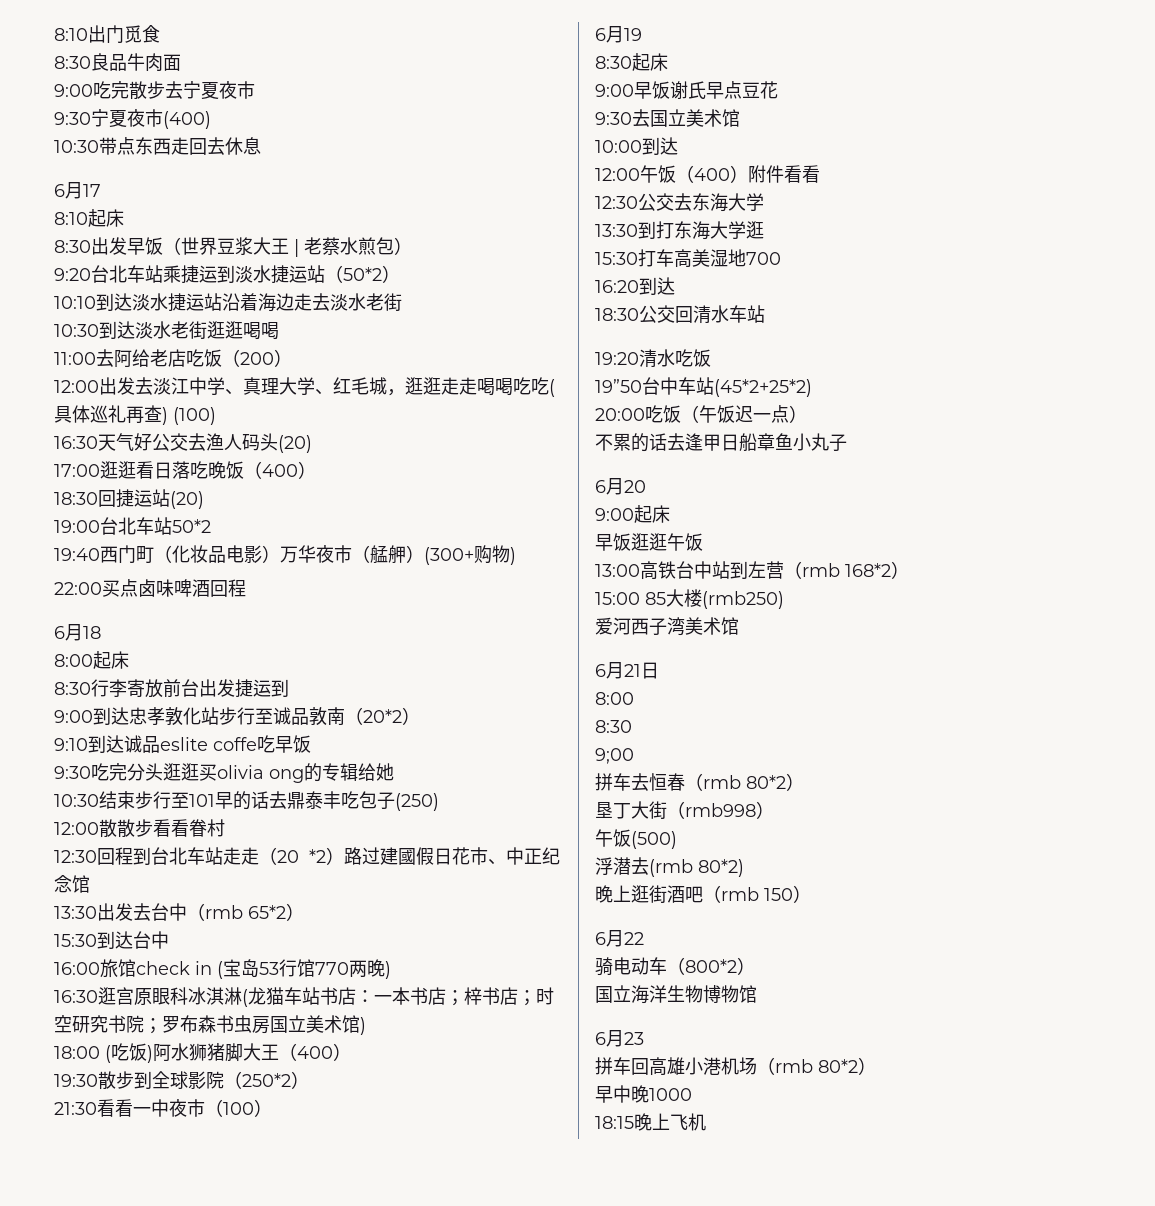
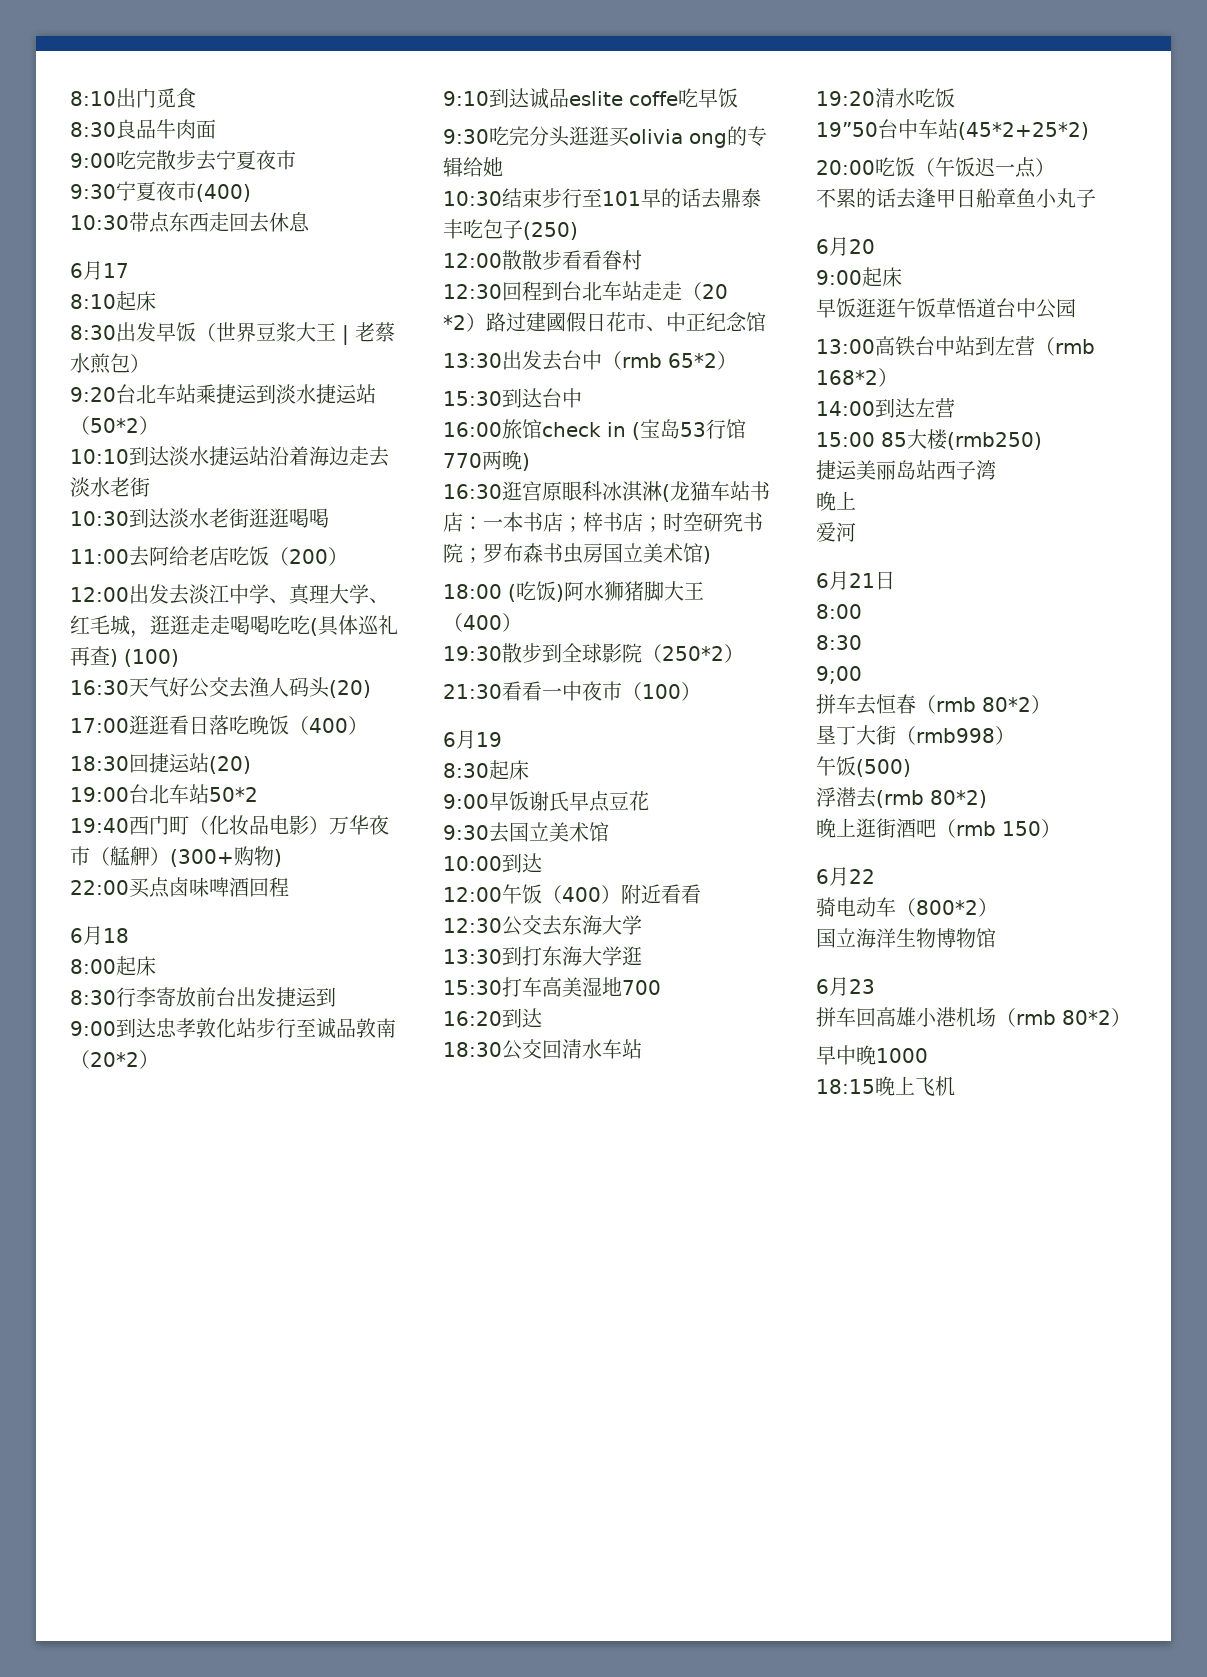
- 12:00午饭（400）附件看看
+ 12:00午饭（400）附近看看
- 早饭逛逛午饭
+ 早饭逛逛午饭草悟道台中公园
+ 14:00到达左营
- 爱河西子湾美术馆
+ 捷运美丽岛站西子湾
+ 晚上
+ 爱河

